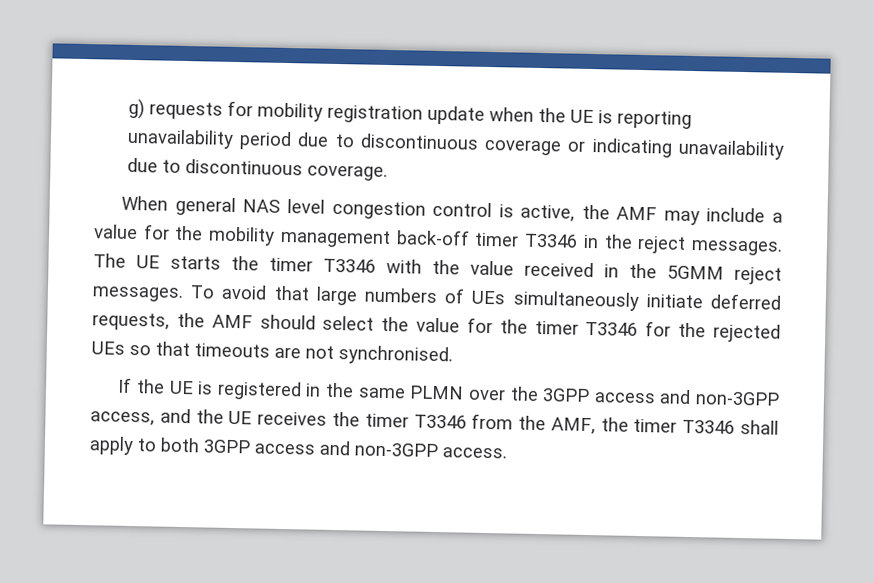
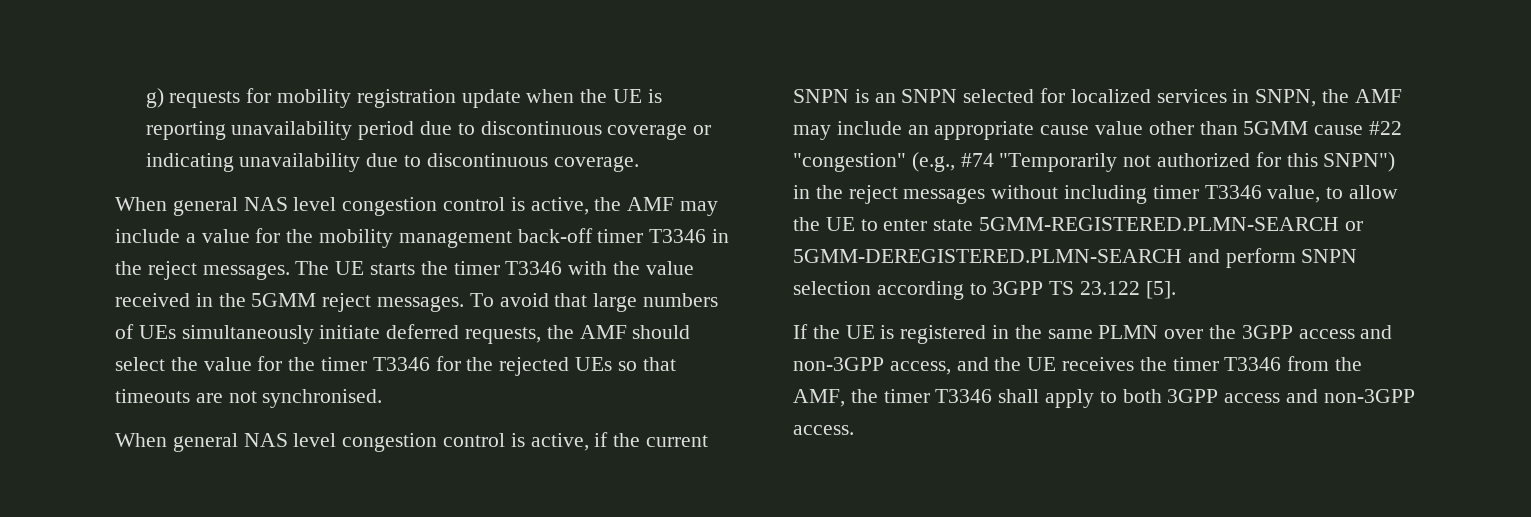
+ When general NAS level congestion control is active, if the current SNPN is an SNPN selected for localized services in SNPN, the AMF may include an appropriate cause value other than 5GMM cause #22 "congestion" (e.g., #74 "Temporarily not authorized for this SNPN") in the reject messages without including timer T3346 value, to allow the UE to enter state 5GMM-REGISTERED.PLMN-SEARCH or 5GMM-DEREGISTERED.PLMN-SEARCH and perform SNPN selection according to 3GPP TS 23.122 [5].

